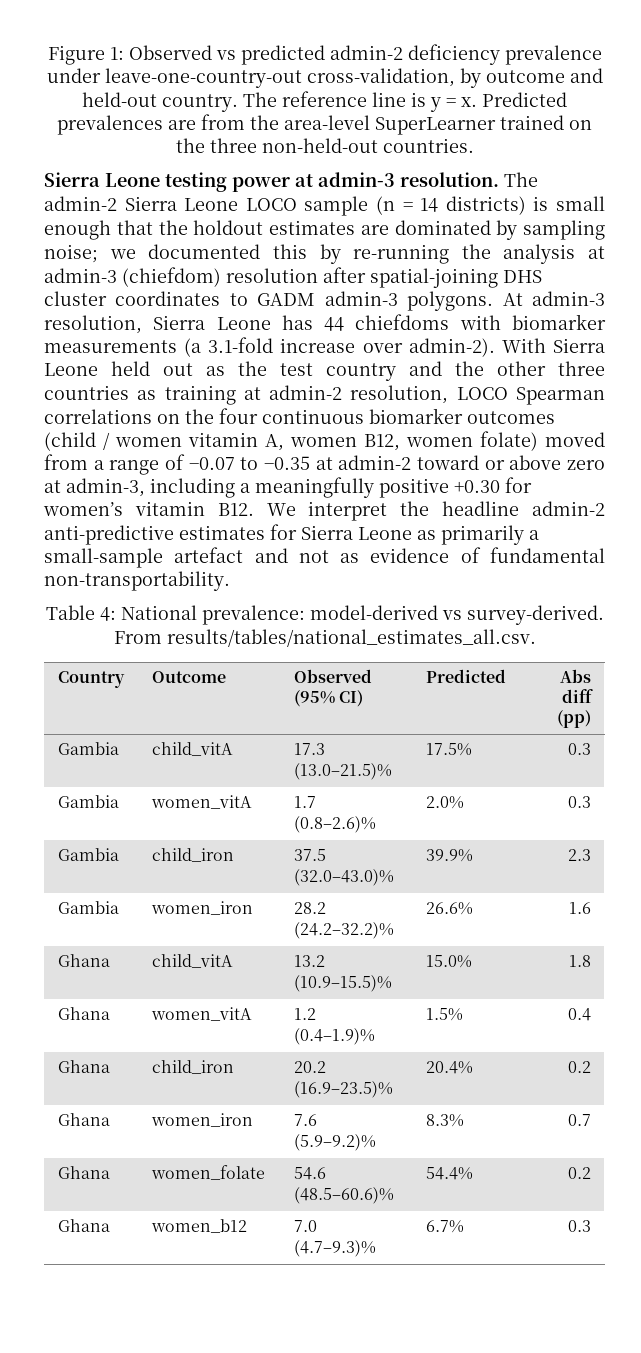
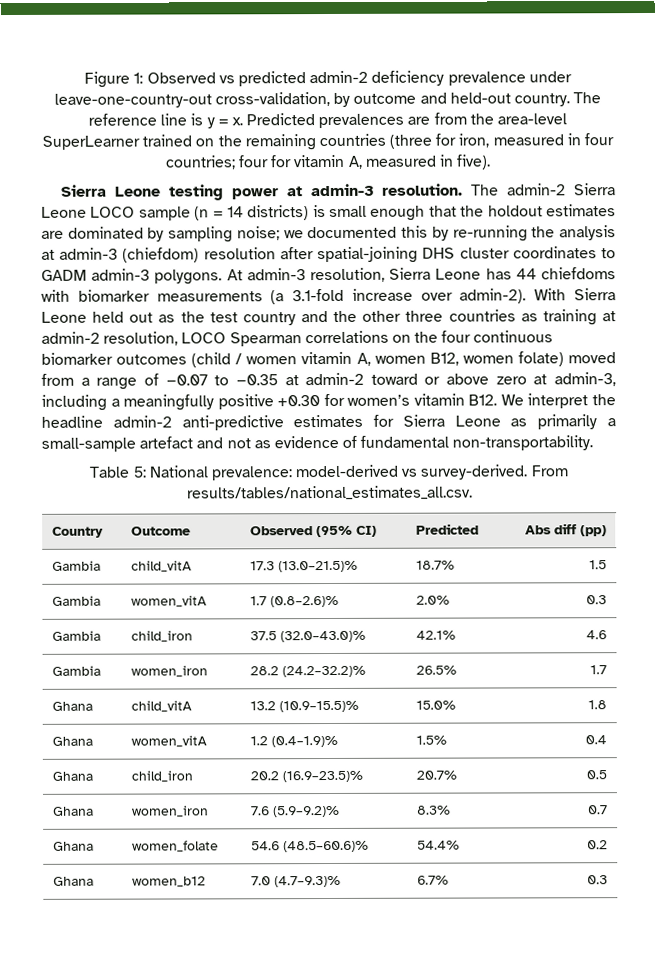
- Predicted prevalences are from the area-level SuperLearner trained on the three non-held-out countries.
+ Predicted prevalences are from the area-level SuperLearner trained on the remaining countries (three for iron, measured in four countries; four for vitamin A, measured in five).
- Table 4: National prevalence: model-derived vs survey-derived.
+ Table 5: National prevalence: model-derived vs survey-derived.
- Gambia | child_vitA | 17.3 (13.0–21.5)% | 17.5% | 0.3
+ Gambia | child_vitA | 17.3 (13.0–21.5)% | 18.7% | 1.5
- Gambia | child_iron | 37.5 (32.0–43.0)% | 39.9% | 2.3
+ Gambia | child_iron | 37.5 (32.0–43.0)% | 42.1% | 4.6
- Gambia | women_iron | 28.2 (24.2–32.2)% | 26.6% | 1.6
+ Gambia | women_iron | 28.2 (24.2–32.2)% | 26.5% | 1.7
- Ghana | child_iron | 20.2 (16.9–23.5)% | 20.4% | 0.2
+ Ghana | child_iron | 20.2 (16.9–23.5)% | 20.7% | 0.5

